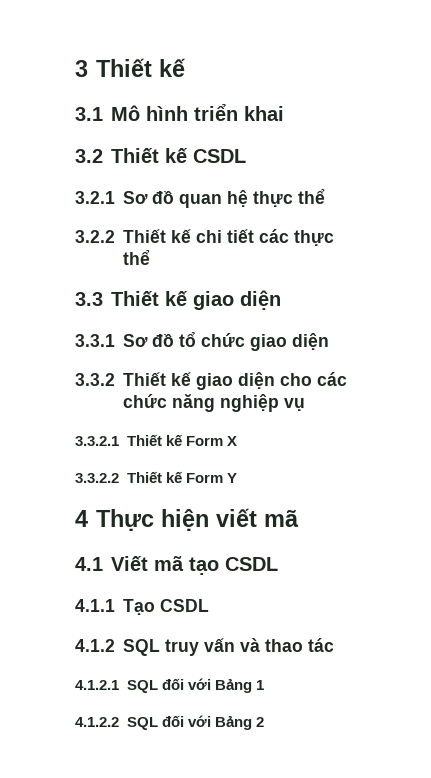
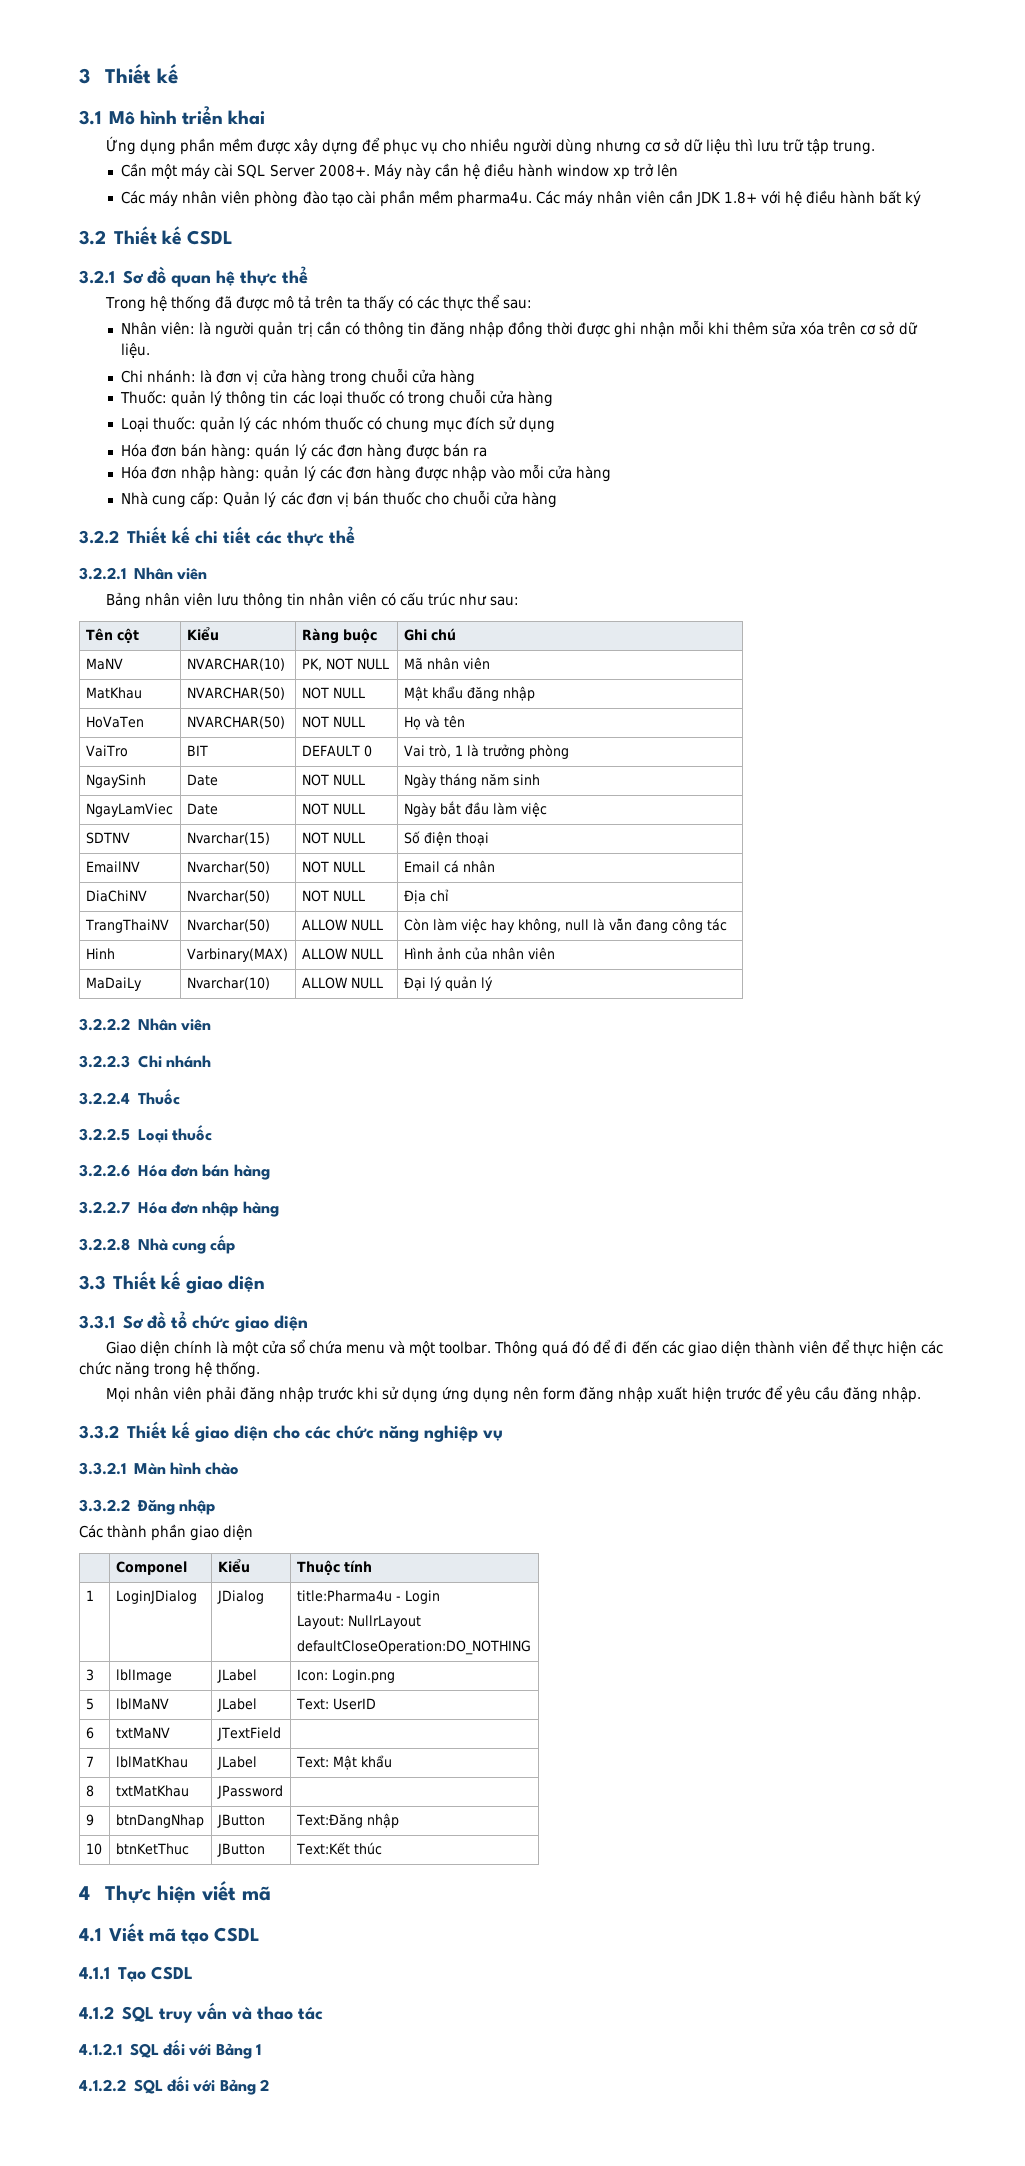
+ Ứng dụng phần mềm được xây dựng để phục vụ cho nhiều người dùng nhưng cơ sở dữ liệu thì lưu trữ tập trung.
+ Cần một máy cài SQL Server 2008+. Máy này cần hệ điều hành window xp trở lên
+ Các máy nhân viên phòng đào tạo cài phần mềm pharma4u. Các máy nhân viên cần JDK 1.8+ với hệ điều hành bất ký
+ Trong hệ thống đã được mô tả trên ta thấy có các thực thể sau:
+ Nhân viên: là người quản trị cần có thông tin đăng nhập đồng thời được ghi nhận mỗi khi thêm sửa xóa trên cơ sở dữ liệu.
+ Chi nhánh: là đơn vị cửa hàng trong chuỗi cửa hàng
+ Thuốc: quản lý thông tin các loại thuốc có trong chuỗi cửa hàng
+ Loại thuốc: quản lý các nhóm thuốc có chung mục đích sử dụng
+ Hóa đơn bán hàng: quán lý các đơn hàng được bán ra
+ Hóa đơn nhập hàng: quản lý các đơn hàng được nhập vào mỗi cửa hàng
+ Nhà cung cấp: Quản lý các đơn vị bán thuốc cho chuỗi cửa hàng
+ 3.2.2.1 Nhân viên
+ Bảng nhân viên lưu thông tin nhân viên có cấu trúc như sau:
+ Tên cột | Kiểu | Ràng buộc | Ghi chú
+ MaNV | NVARCHAR(10) | PK, NOT NULL | Mã nhân viên
+ MatKhau | NVARCHAR(50) | NOT NULL | Mật khẩu đăng nhập
+ HoVaTen | NVARCHAR(50) | NOT NULL | Họ và tên
+ VaiTro | BIT | DEFAULT 0 | Vai trò, 1 là trưởng phòng
+ NgaySinh | Date | NOT NULL | Ngày tháng năm sinh
+ NgayLamViec | Date | NOT NULL | Ngày bắt đầu làm việc
+ SDTNV | Nvarchar(15) | NOT NULL | Số điện thoại
+ EmailNV | Nvarchar(50) | NOT NULL | Email cá nhân
+ DiaChiNV | Nvarchar(50) | NOT NULL | Địa chỉ
+ TrangThaiNV | Nvarchar(50) | ALLOW NULL | Còn làm việc hay không, null là vẫn đang công tác
+ Hinh | Varbinary(MAX) | ALLOW NULL | Hình ảnh của nhân viên
+ MaDaiLy | Nvarchar(10) | ALLOW NULL | Đại lý quản lý
+ 3.2.2.2 Nhân viên
+ 3.2.2.3 Chi nhánh
+ 3.2.2.4 Thuốc
+ 3.2.2.5 Loại thuốc
+ 3.2.2.6 Hóa đơn bán hàng
+ 3.2.2.7 Hóa đơn nhập hàng
+ 3.2.2.8 Nhà cung cấp
+ Giao diện chính là một cửa sổ chứa menu và một toolbar. Thông quá đó để đi đến các giao diện thành viên để thực hiện các chức năng trong hệ thống.
+ Mọi nhân viên phải đăng nhập trước khi sử dụng ứng dụng nên form đăng nhập xuất hiện trước để yêu cầu đăng nhập.
- 3.3.2.1 Thiết kế Form X
- 3.3.2.2 Thiết kế Form Y
+ 3.3.2.1 Màn hình chào
+ 3.3.2.2 Đăng nhập
+ Các thành phần giao diện
+ | Componel | Kiểu | Thuộc tính
+ 1 | LoginJDialog | JDialog | title:Pharma4u - Login
+ Layout: NullrLayout
+ defaultCloseOperation:DO_NOTHING
+ 3 | lblImage | JLabel | Icon: Login.png
+ 5 | lblMaNV | JLabel | Text: UserID
+ 6 | txtMaNV | JTextField |
+ 7 | lblMatKhau | JLabel | Text: Mật khẩu
+ 8 | txtMatKhau | JPassword |
+ 9 | btnDangNhap | JButton | Text:Đăng nhập
+ 10 | btnKetThuc | JButton | Text:Kết thúc

